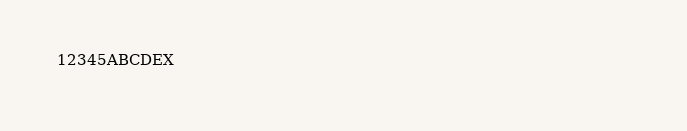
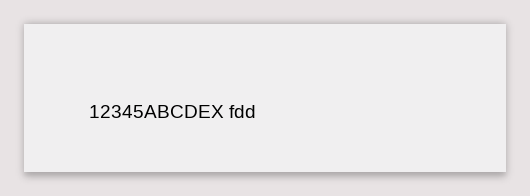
- 12345ABCDEX
+ 12345ABCDEX fdd

